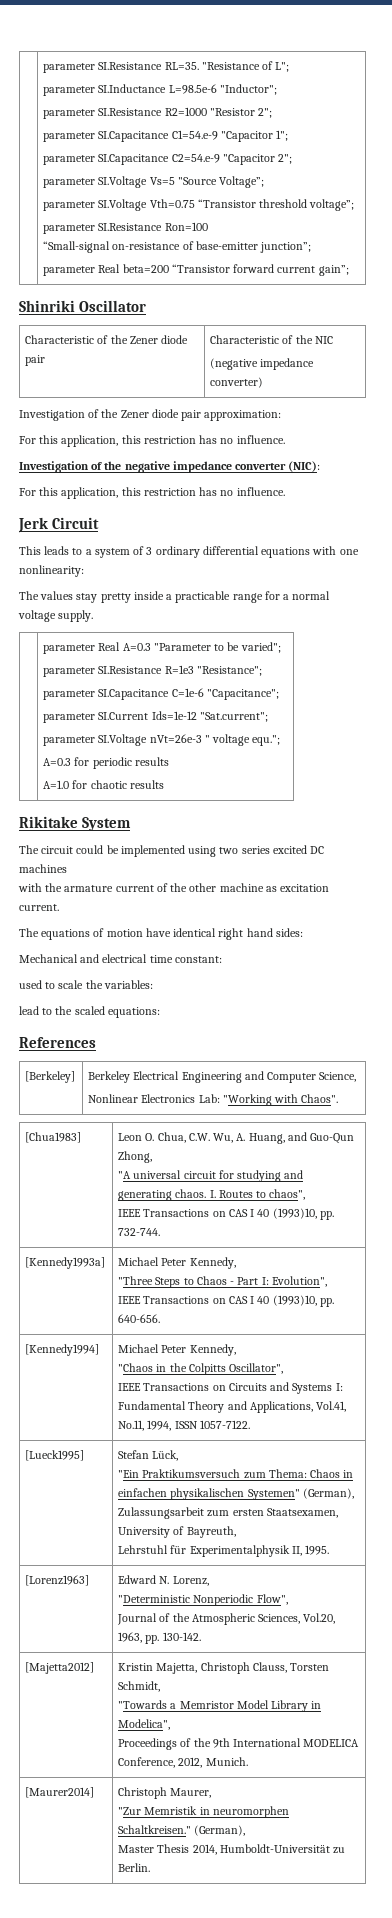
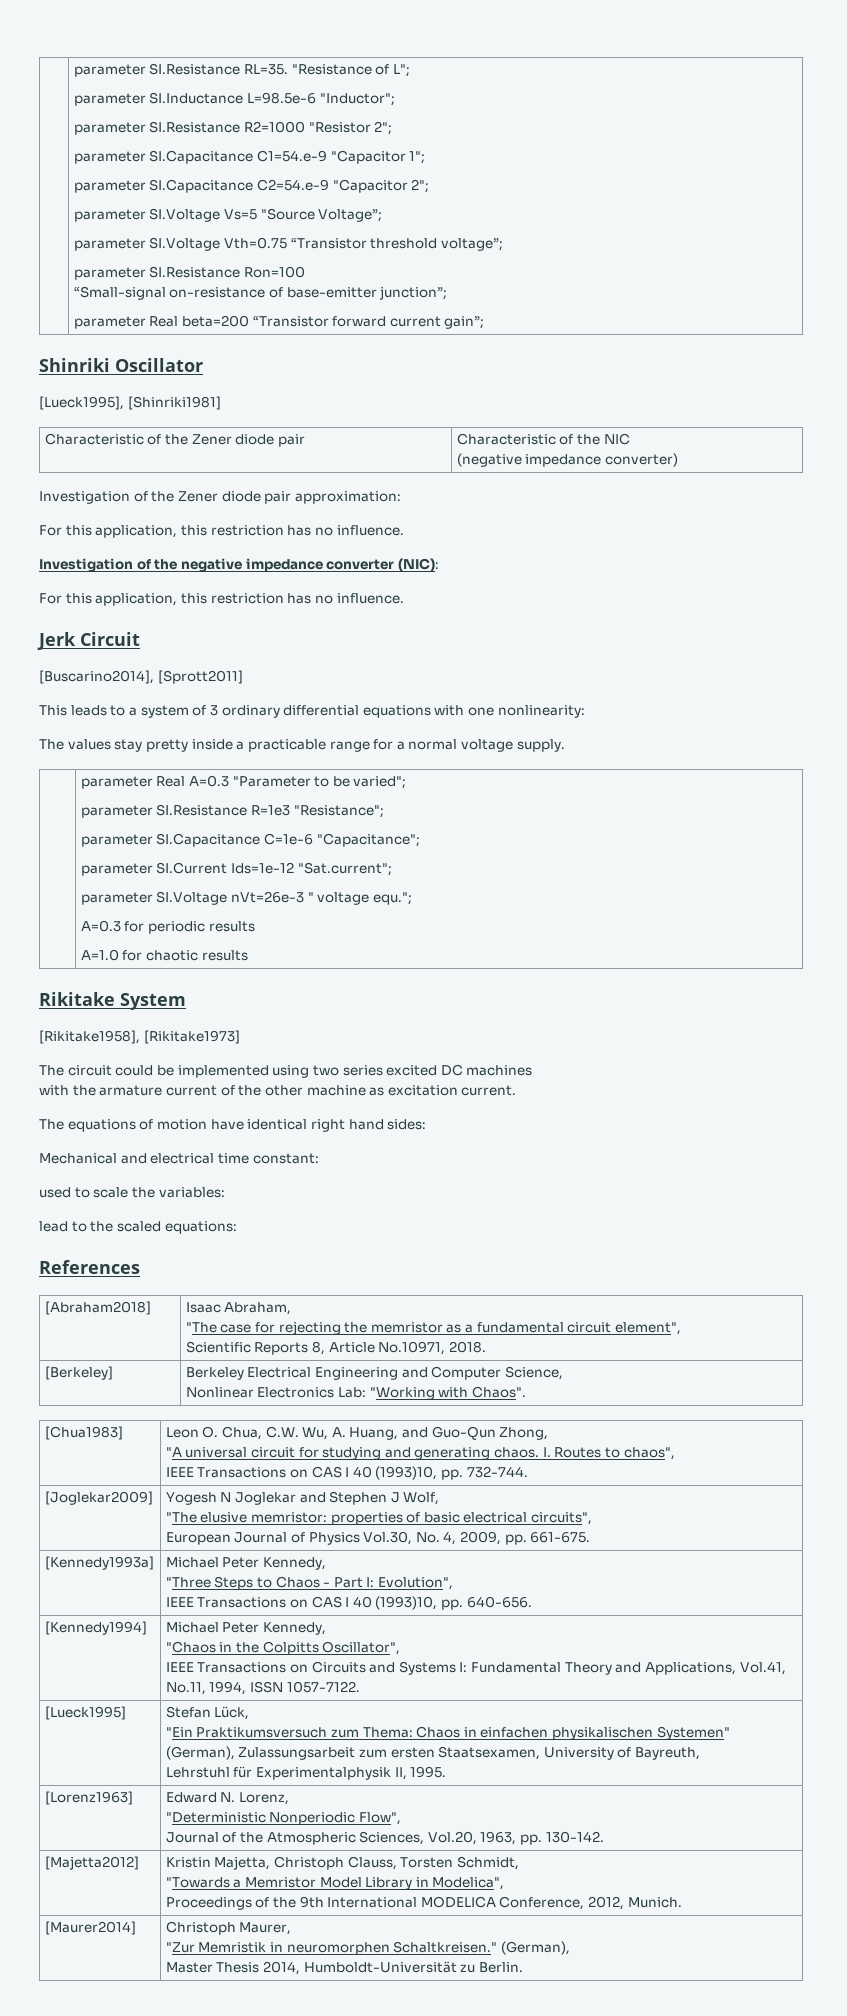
+ [Lueck1995], [Shinriki1981]
+ [Buscarino2014], [Sprott2011]
+ [Rikitake1958], [Rikitake1973]
+ [Abraham2018] | Isaac Abraham,
+ "The case for rejecting the memristor as a fundamental circuit element",
+ Scientific Reports 8, Article No.10971, 2018.
+ [Joglekar2009] | Yogesh N Joglekar and Stephen J Wolf,
+ "The elusive memristor: properties of basic electrical circuits",
+ European Journal of Physics Vol.30, No. 4, 2009, pp. 661-675.

